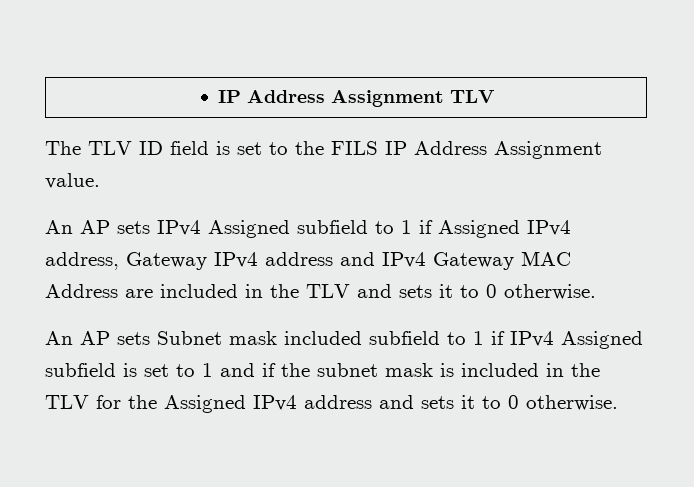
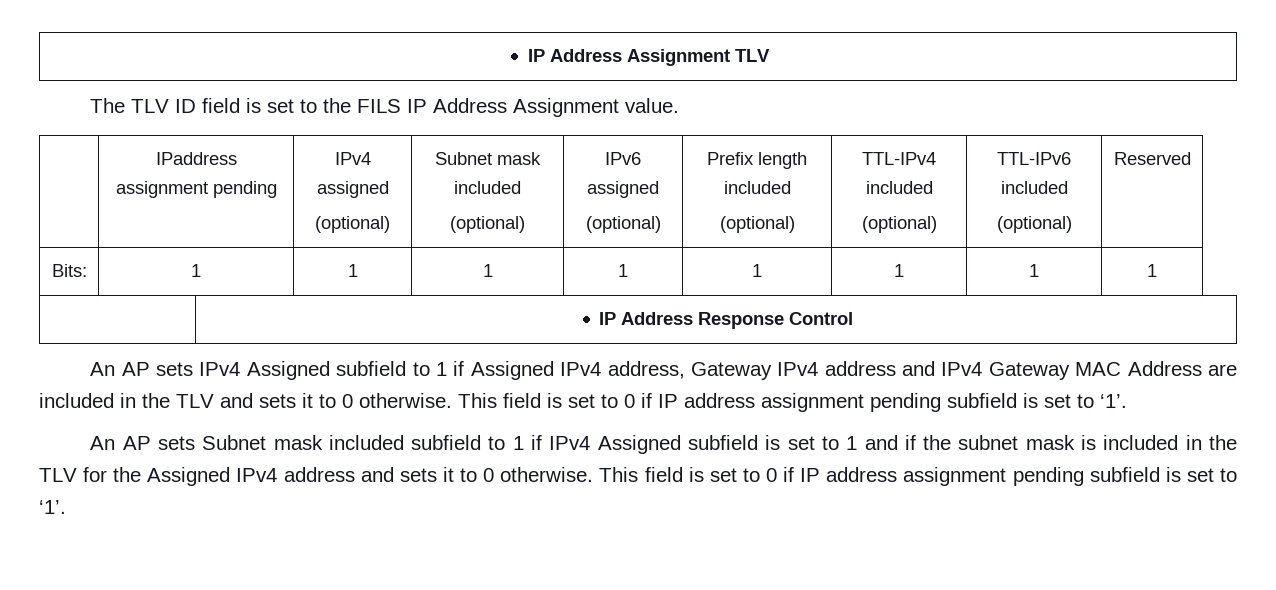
+ | IPaddress assignment pending | IPv4 assigned
+ (optional) | Subnet mask included
+ (optional) | IPv6 assigned
+ (optional) | Prefix length included
+ (optional) | TTL-IPv4 included
+ (optional) | TTL-IPv6 included
+ (optional) | Reserved
+ Bits: | 1 | 1 | 1 | 1 | 1 | 1 | 1 | 1
+ | IP Address Response Control
- An AP sets IPv4 Assigned subfield to 1 if Assigned IPv4 address, Gateway IPv4 address and IPv4 Gateway MAC Address are included in the TLV and sets it to 0 otherwise.
+ An AP sets IPv4 Assigned subfield to 1 if Assigned IPv4 address, Gateway IPv4 address and IPv4 Gateway MAC Address are included in the TLV and sets it to 0 otherwise. This field is set to 0 if IP address assignment pending subfield is set to ‘1’.
- An AP sets Subnet mask included subfield to 1 if IPv4 Assigned subfield is set to 1 and if the subnet mask is included in the TLV for the Assigned IPv4 address and sets it to 0 otherwise.
+ An AP sets Subnet mask included subfield to 1 if IPv4 Assigned subfield is set to 1 and if the subnet mask is included in the TLV for the Assigned IPv4 address and sets it to 0 otherwise. This field is set to 0 if IP address assignment pending subfield is set to ‘1’.

